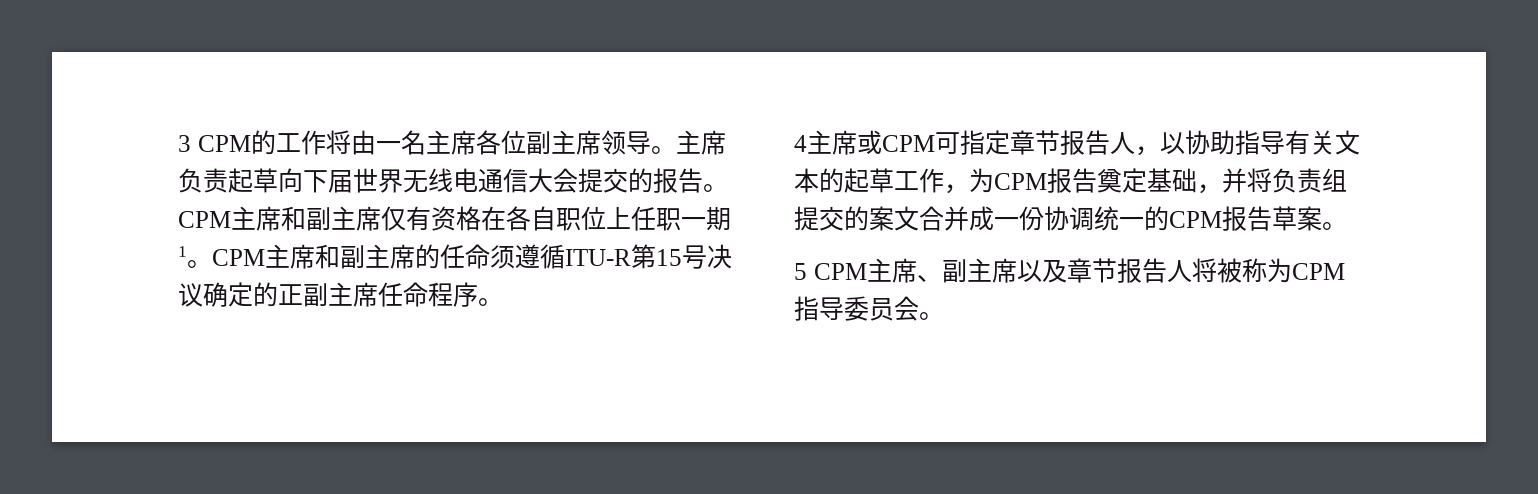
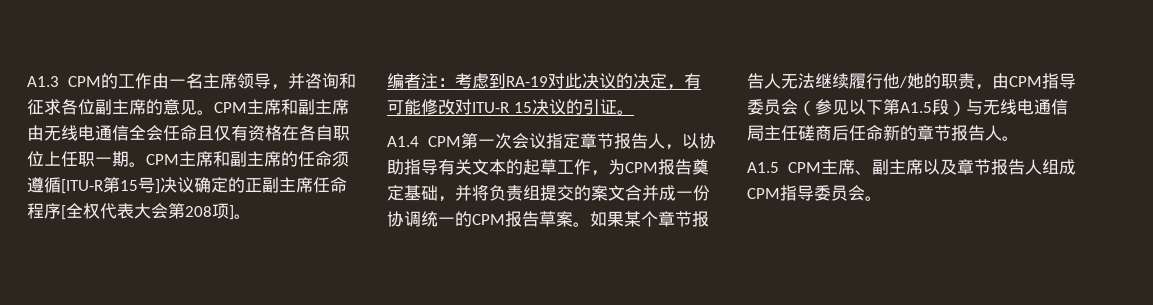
- 3 CPM的工作将由一名主席各位副主席领导。主席负责起草向下届世界无线电通信大会提交的报告。CPM主席和副主席仅有资格在各自职位上任职一期1。
+ A1.3 CPM的工作由一名主席领导，并咨询和征求各位副主席的意见。CPM主席和副主席由无线电通信全会任命且仅有资格在各自职位上任职一期。
- CPM主席和副主席的任命须遵循ITU-R第15号决议确定的正副主席任命程序。
- 4主席或CPM可指定章节报告人，以协助指导有关文本的起草工作，为CPM报告奠定基础，并将负责组提交的案文合并成一份协调统一的CPM报告草案。
- 5 CPM主席、副主席以及章节报告人将被称为CPM指导委员会。
+ CPM主席和副主席的任命须遵循[ITU-R第15号]决议确定的正副主席任命程序[全权代表大会第208项]。
+ 编者注：考虑到RA-19对此决议的决定，有可能修改对ITU-R 15决议的引证。
+ A1.4 CPM第一次会议指定章节报告人，以协助指导有关文本的起草工作，为CPM报告奠定基础，并将负责组提交的案文合并成一份协调统一的CPM报告草案。如果某个章节报告人无法继续履行他/她的职责，由CPM指导委员会（参见以下第A1.5段）与无线电通信局主任磋商后任命新的章节报告人。
+ A1.5 CPM主席、副主席以及章节报告人组成CPM指导委员会。

